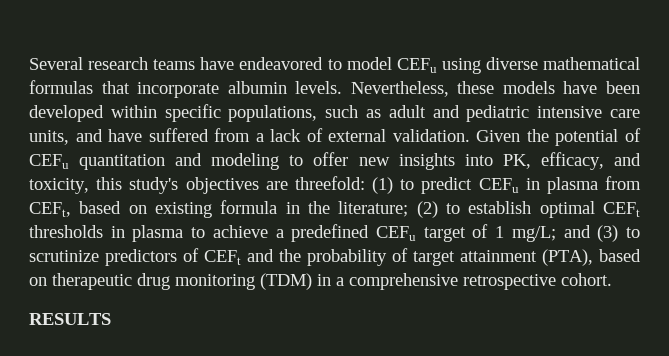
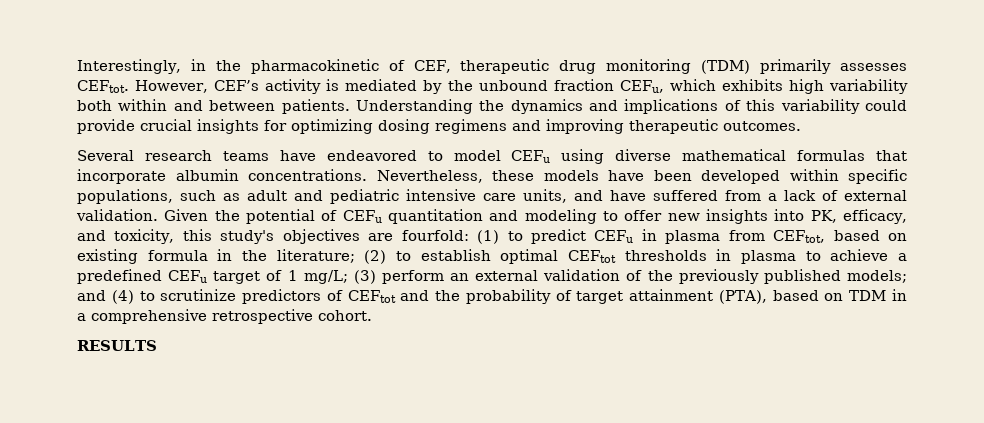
+ Interestingly, in the pharmacokinetic of CEF, therapeutic drug monitoring (TDM) primarily assesses CEFtot. However, CEF’s activity is mediated by the unbound fraction CEFu, which exhibits high variability both within and between patients. Understanding the dynamics and implications of this variability could provide crucial insights for optimizing dosing regimens and improving therapeutic outcomes.
- Several research teams have endeavored to model CEFu using diverse mathematical formulas that incorporate albumin levels.
+ Several research teams have endeavored to model CEFu using diverse mathematical formulas that incorporate albumin concentrations.
- Given the potential of CEFu quantitation and modeling to offer new insights into PK, efficacy, and toxicity, this study's objectives are threefold:
+ Given the potential of CEFu quantitation and modeling to offer new insights into PK, efficacy, and toxicity, this study's objectives are fourfold:
- (1) to predict CEFu in plasma from CEFt, based on existing formula in the literature;
+ (1) to predict CEFu in plasma from CEFtot, based on existing formula in the literature;
- (2) to establish optimal CEFt thresholds in plasma to achieve a predefined CEFu target of 1 mg/L;
+ (2) to establish optimal CEFtot thresholds in plasma to achieve a predefined CEFu target of 1 mg/L;
- and (3) to scrutinize predictors of CEFt and the probability of target attainment (PTA), based on therapeutic drug monitoring (TDM) in a comprehensive retrospective cohort.
+ (3) perform an external validation of the previously published models; and (4) to scrutinize predictors of CEFtot and the probability of target attainment (PTA), based on TDM in a comprehensive retrospective cohort.

